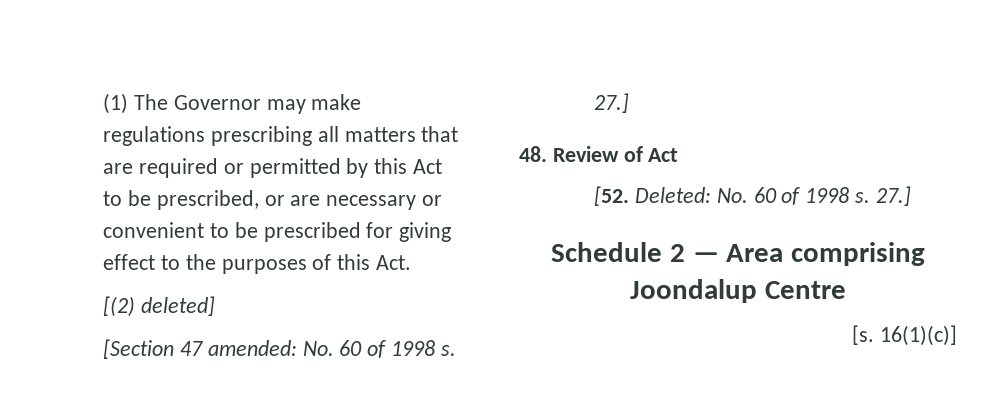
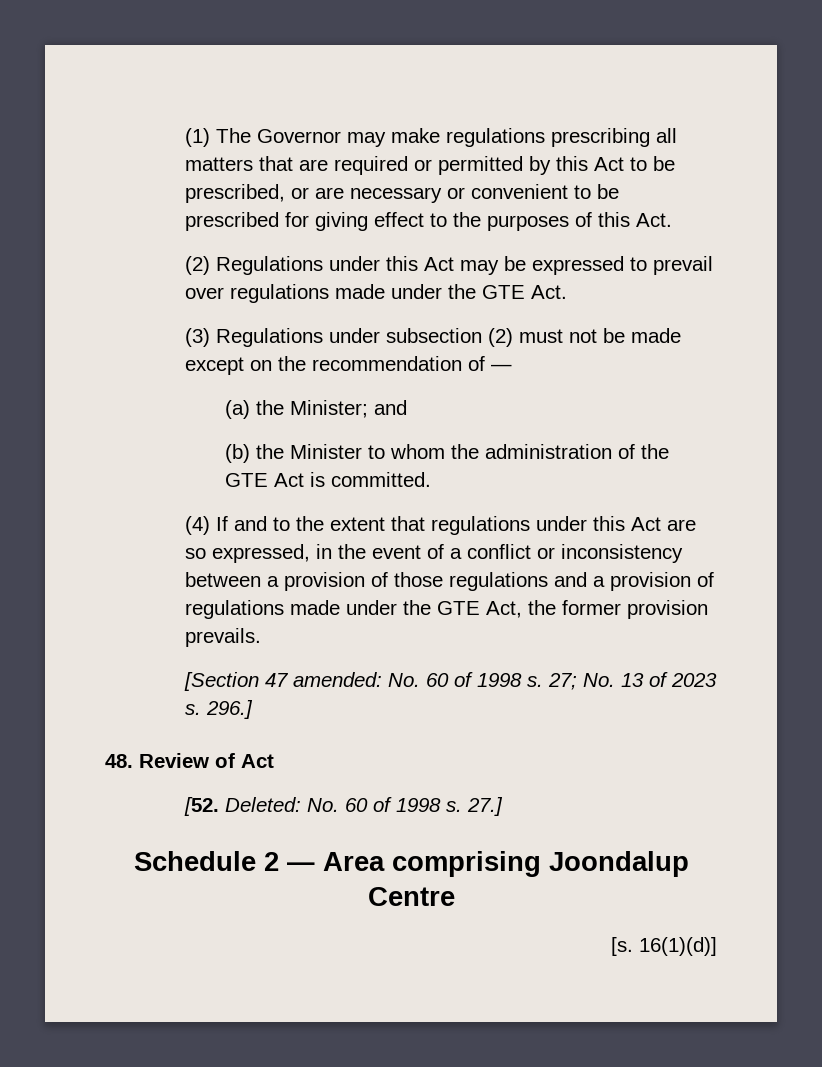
- [(2) deleted]
+ (2) Regulations under this Act may be expressed to prevail over regulations made under the GTE Act.
+ (3) Regulations under subsection (2) must not be made except on the recommendation of —
+ (a) the Minister; and
+ (b) the Minister to whom the administration of the GTE Act is committed.
+ (4) If and to the extent that regulations under this Act are so expressed, in the event of a conflict or inconsistency between a provision of those regulations and a provision of regulations made under the GTE Act, the former provision prevails.
- [Section 47 amended: No. 60 of 1998 s. 27.]
+ [Section 47 amended: No. 60 of 1998 s. 27; No. 13 of 2023 s. 296.]
- 16(1)(c)]
+ 16(1)(d)]

